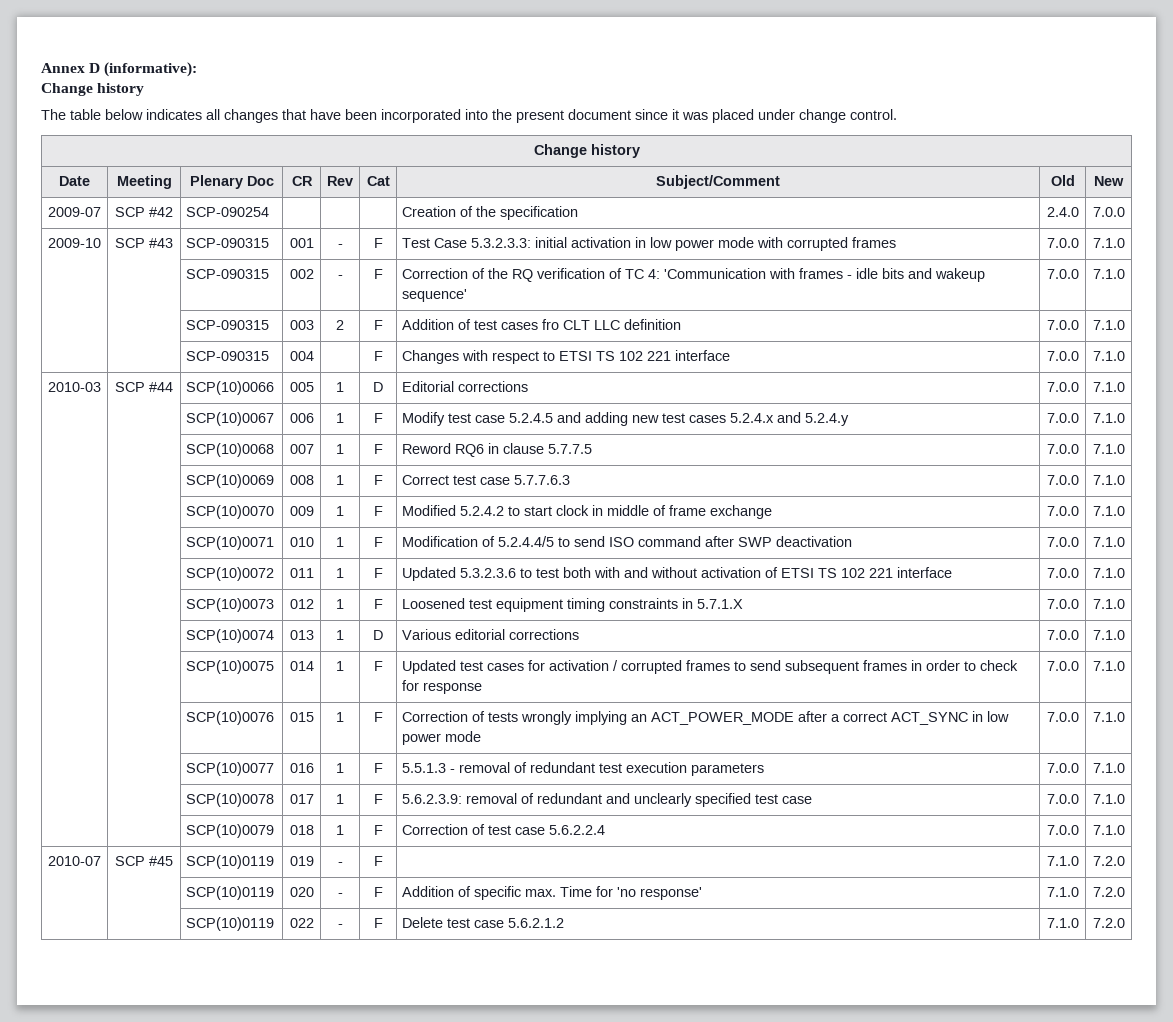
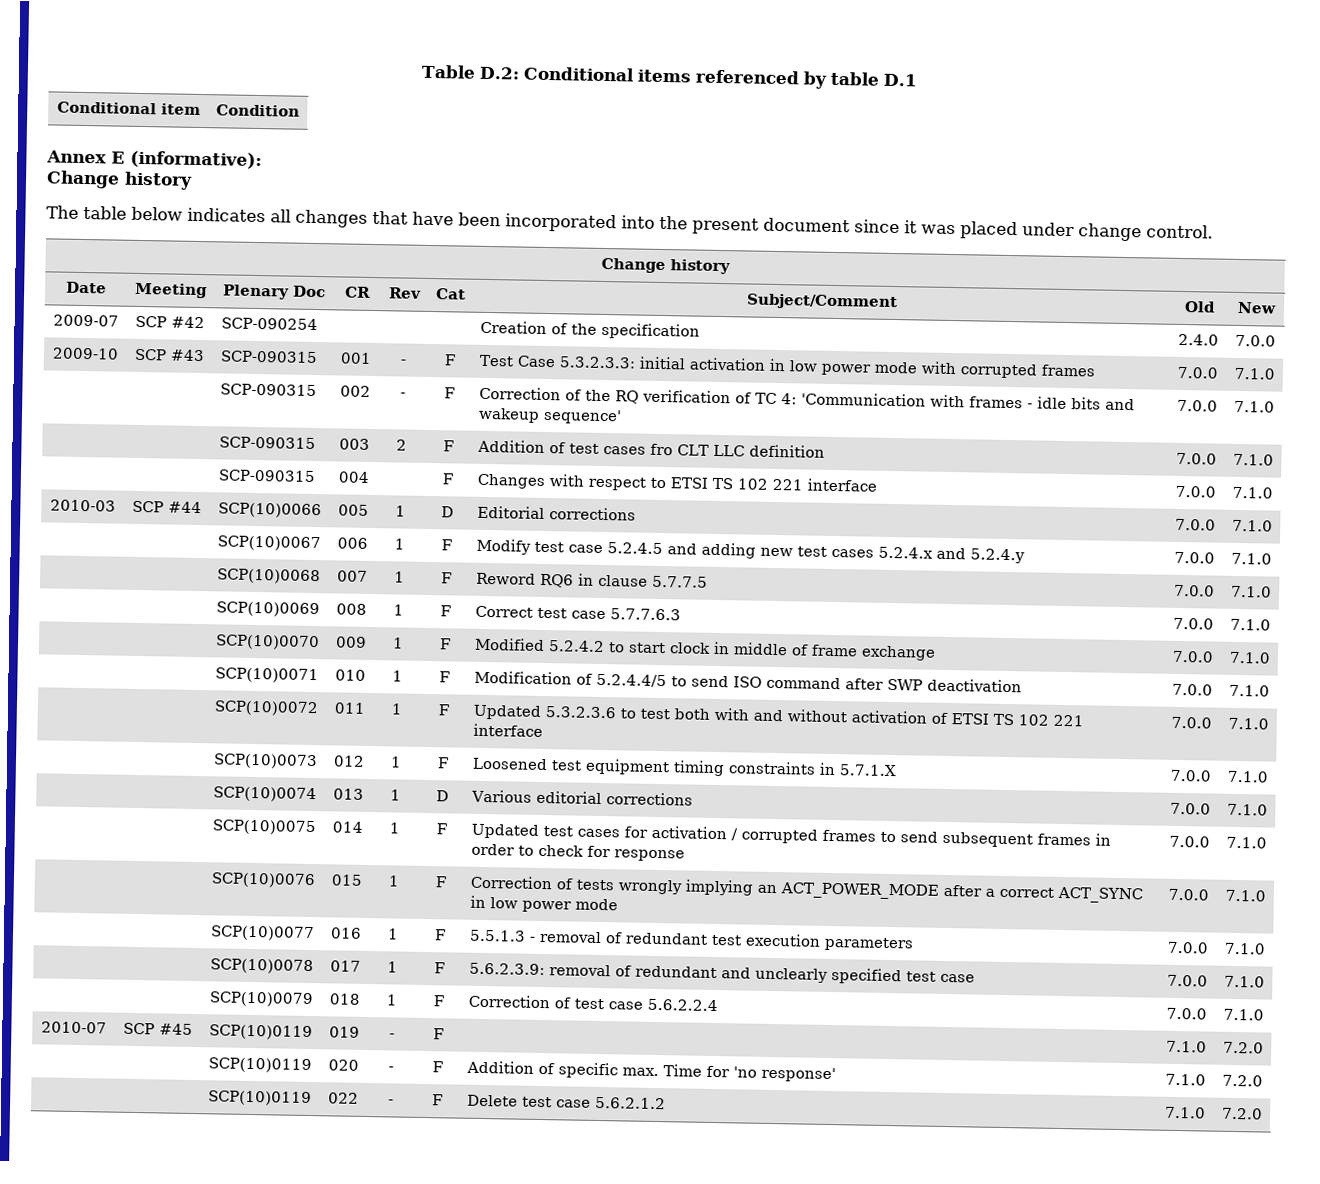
- Annex D (informative):
+ Table D.2: Conditional items referenced by table D.1
+ Conditional item | Condition
+ Annex E (informative):

